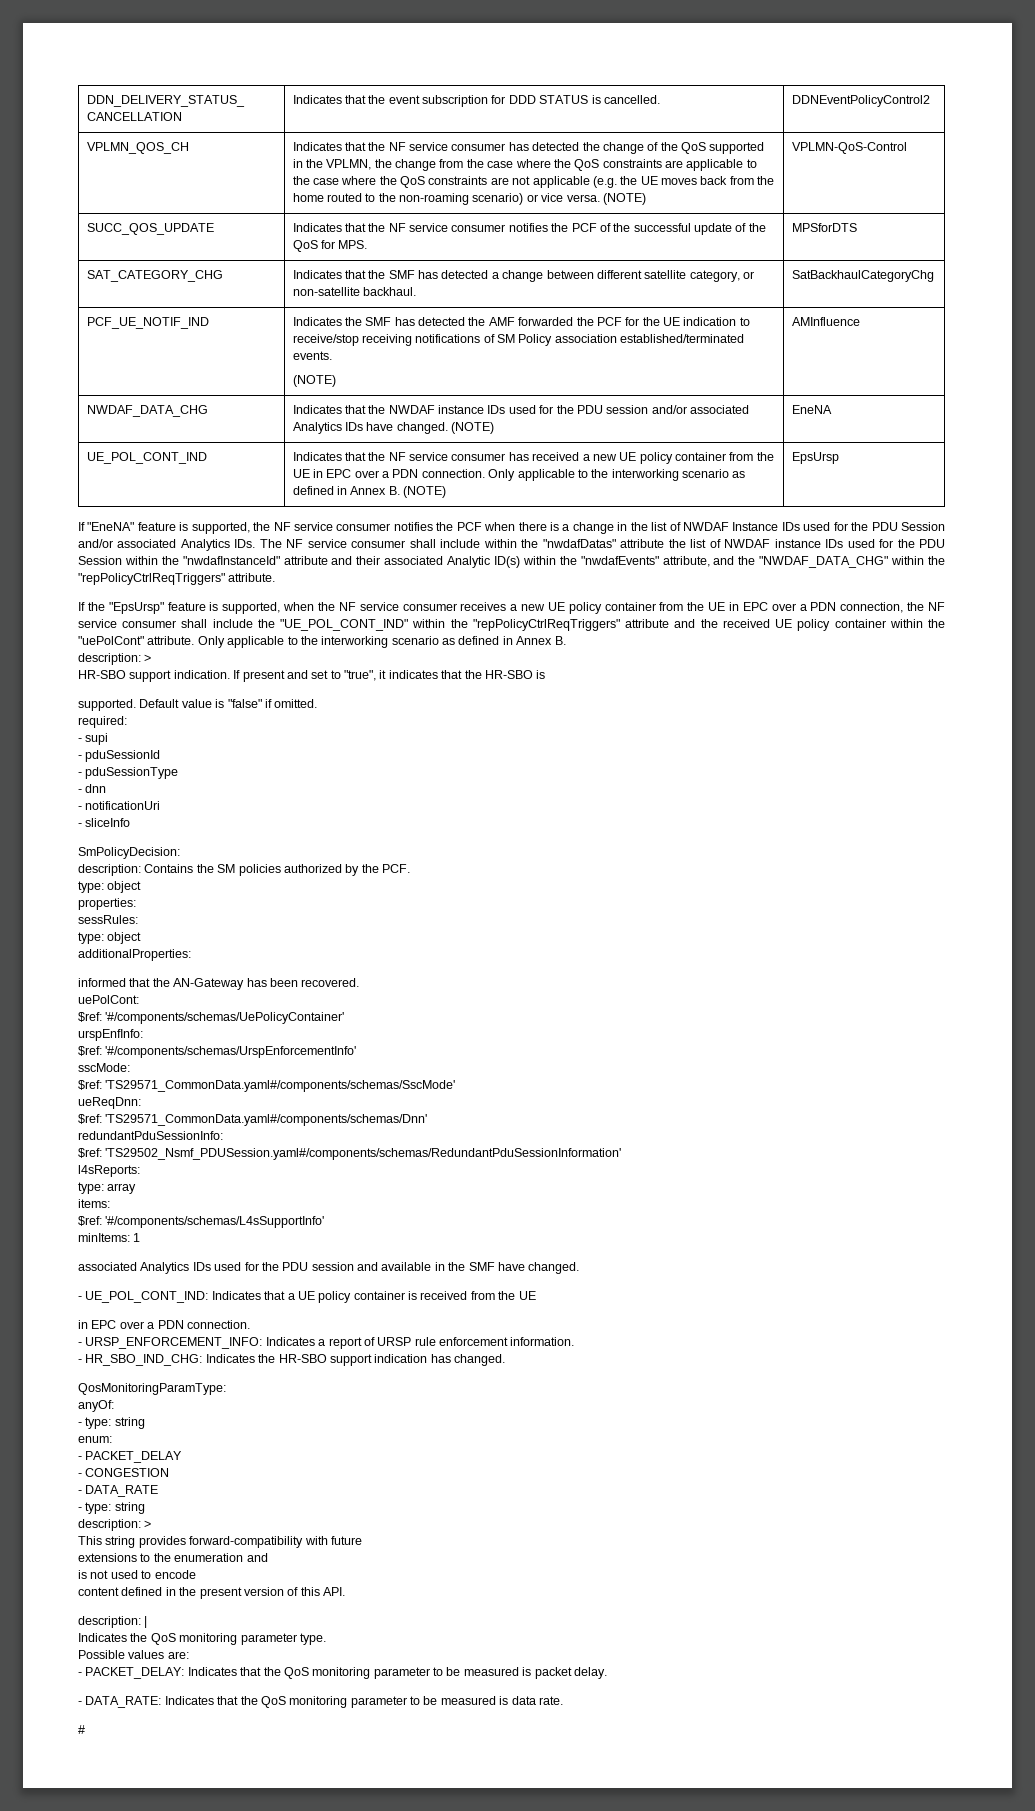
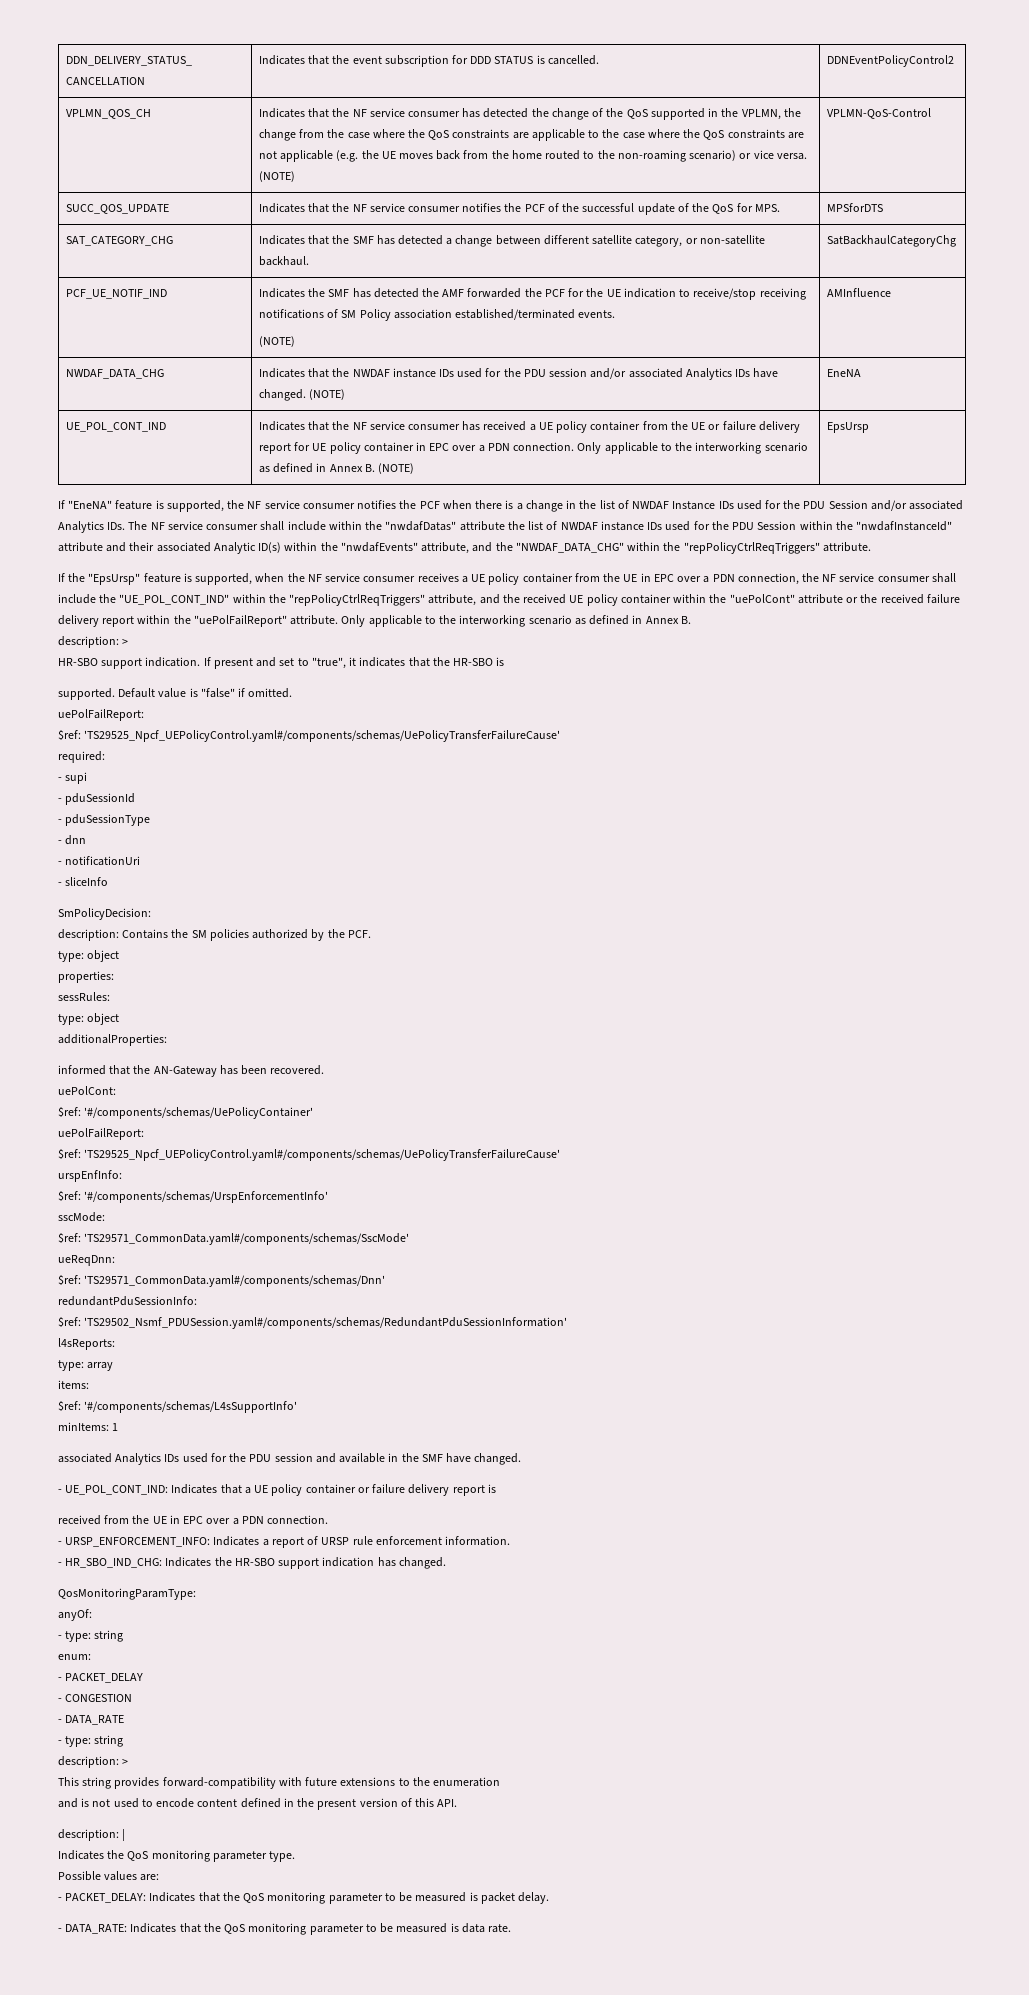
- Indicates that the NF service consumer has received a new UE policy container from the UE in EPC over a PDN connection.
+ Indicates that the NF service consumer has received a UE policy container from the UE or failure delivery report for UE policy container in EPC over a PDN connection.
- If the "EpsUrsp" feature is supported, when the NF service consumer receives a new UE policy container from the UE in EPC over a PDN connection, the NF service consumer shall include the "UE_POL_CONT_IND" within the "repPolicyCtrlReqTriggers" attribute and the received UE policy container within the "uePolCont" attribute.
+ If the "EpsUrsp" feature is supported, when the NF service consumer receives a UE policy container from the UE in EPC over a PDN connection, the NF service consumer shall include the "UE_POL_CONT_IND" within the "repPolicyCtrlReqTriggers" attribute, and the received UE policy container within the "uePolCont" attribute or the received failure delivery report within the "uePolFailReport" attribute.
  Default value is "false" if omitted.
+ uePolFailReport:
+ $ref: 'TS29525_Npcf_UEPolicyControl.yaml#/components/schemas/UePolicyTransferFailureCause'
  $ref: '#/components/schemas/UePolicyContainer'
+ uePolFailReport:
+ $ref: 'TS29525_Npcf_UEPolicyControl.yaml#/components/schemas/UePolicyTransferFailureCause'
- - UE_POL_CONT_IND: Indicates that a UE policy container is received from the UE
- in EPC over a PDN connection.
+ - UE_POL_CONT_IND: Indicates that a UE policy container or failure delivery report is
+ received from the UE in EPC over a PDN connection.
- This string provides forward-compatibility with future
- extensions to the enumeration and
- is not used to encode
- content defined in the present version of this API.
+ This string provides forward-compatibility with future extensions to the enumeration
+ and is not used to encode content defined in the present version of this API.
- #

